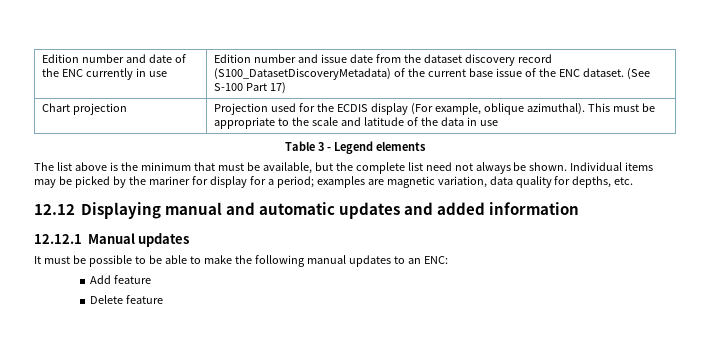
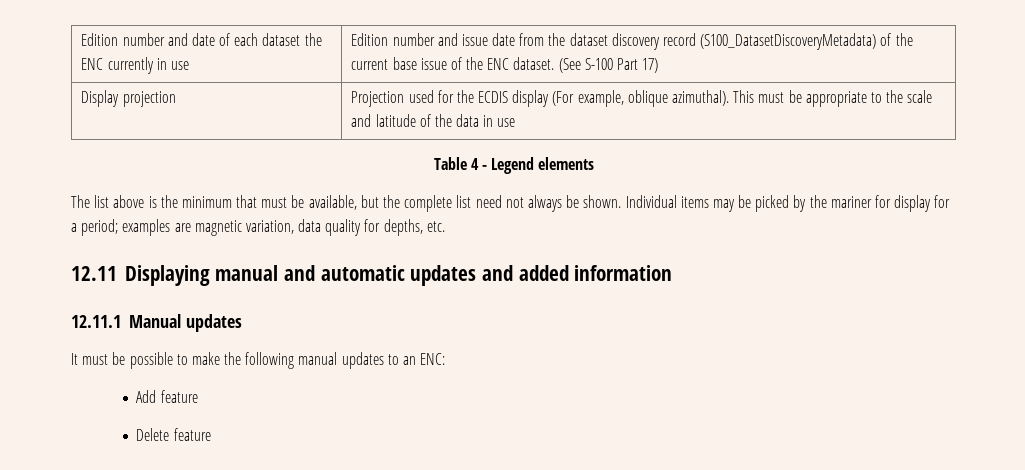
- Edition number and date of the ENC currently in use | Edition number and issue date from the dataset discovery record (S100_DatasetDiscoveryMetadata) of the current base issue of the ENC dataset. (See S-100 Part 17)
+ Edition number and date of each dataset the ENC currently in use | Edition number and issue date from the dataset discovery record (S100_DatasetDiscoveryMetadata) of the current base issue of the ENC dataset. (See S-100 Part 17)
- Chart projection | Projection used for the ECDIS display (For example, oblique azimuthal). This must be appropriate to the scale and latitude of the data in use
+ Display projection | Projection used for the ECDIS display (For example, oblique azimuthal). This must be appropriate to the scale and latitude of the data in use
- Table 3 - Legend elements
+ Table 4 - Legend elements
- 12.12 Displaying manual and automatic updates and added information
+ 12.11 Displaying manual and automatic updates and added information
- 12.12.1 Manual updates
+ 12.11.1 Manual updates
- It must be possible to be able to make the following manual updates to an ENC:
+ It must be possible to make the following manual updates to an ENC:

